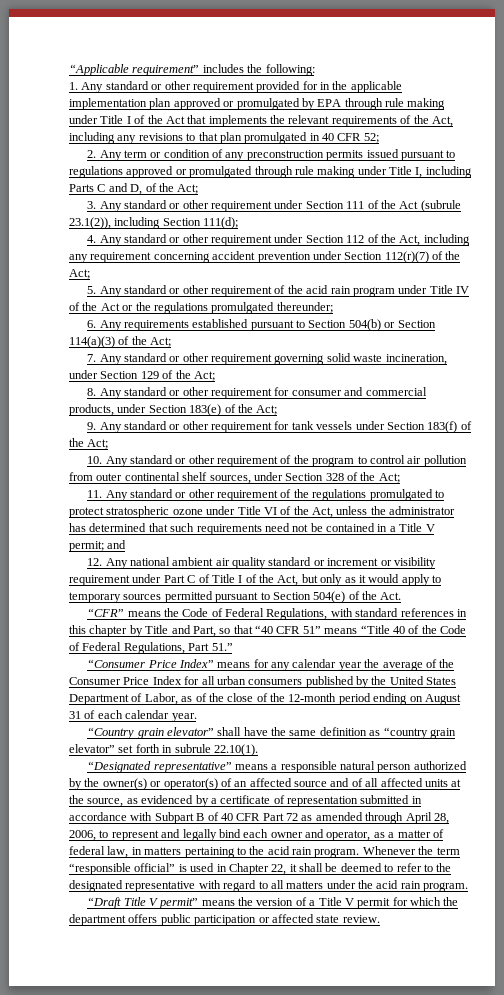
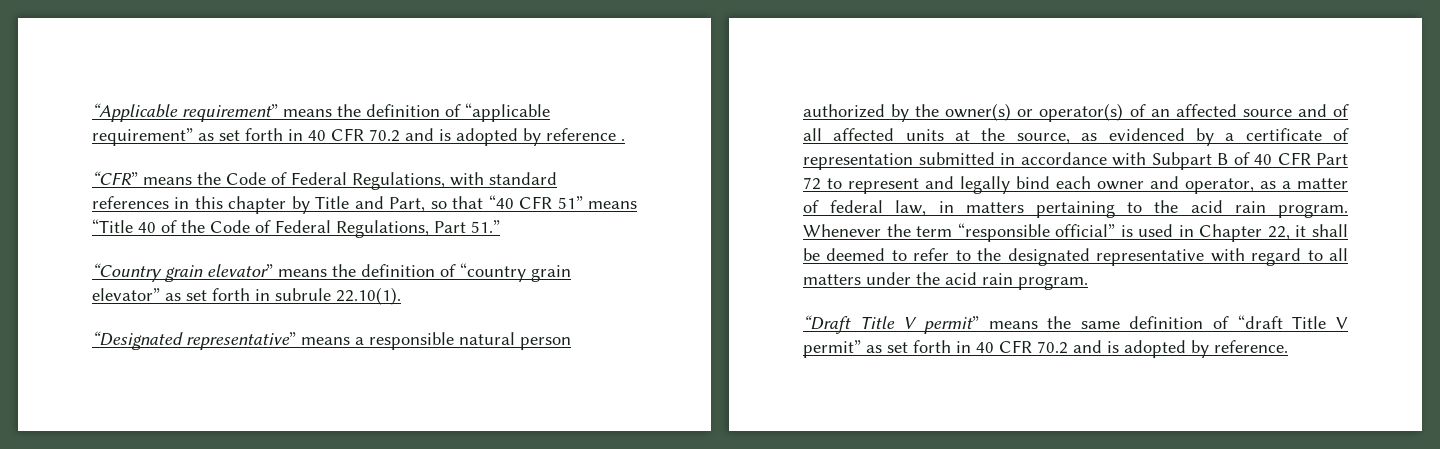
- “Applicable requirement” includes the following:
- 1. Any standard or other requirement provided for in the applicable implementation plan approved or promulgated by EPA through rule making under Title I of the Act that implements the relevant requirements of the Act, including any revisions to that plan promulgated in 40 CFR 52;
- 2. Any term or condition of any preconstruction permits issued pursuant to regulations approved or promulgated through rule making under Title I, including Parts C and D, of the Act;
- 3. Any standard or other requirement under Section 111 of the Act (subrule 23.1(2)), including Section 111(d);
- 4. Any standard or other requirement under Section 112 of the Act, including any requirement concerning accident prevention under Section 112(r)(7) of the Act;
- 5. Any standard or other requirement of the acid rain program under Title IV of the Act or the regulations promulgated thereunder;
- 6. Any requirements established pursuant to Section 504(b) or Section 114(a)(3) of the Act;
- 7. Any standard or other requirement governing solid waste incineration, under Section 129 of the Act;
- 8. Any standard or other requirement for consumer and commercial products, under Section 183(e) of the Act;
- 9. Any standard or other requirement for tank vessels under Section 183(f) of the Act;
- 10. Any standard or other requirement of the program to control air pollution from outer continental shelf sources, under Section 328 of the Act;
- 11. Any standard or other requirement of the regulations promulgated to protect stratospheric ozone under Title VI of the Act, unless the administrator has determined that such requirements need not be contained in a Title V permit; and
- 12. Any national ambient air quality standard or increment or visibility requirement under Part C of Title I of the Act, but only as it would apply to temporary sources permitted pursuant to Section 504(e) of the Act.
+ “Applicable requirement” means the definition of “applicable requirement” as set forth in 40 CFR 70.2 and is adopted by reference .
- “Consumer Price Index” means for any calendar year the average of the Consumer Price Index for all urban consumers published by the United States Department of Labor, as of the close of the 12-month period ending on August 31 of each calendar year.
- “Country grain elevator” shall have the same definition as “country grain elevator” set forth in subrule 22.10(1).
+ “Country grain elevator” means the definition of “country grain elevator” as set forth in subrule 22.10(1).
- “Designated representative” means a responsible natural person authorized by the owner(s) or operator(s) of an affected source and of all affected units at the source, as evidenced by a certificate of representation submitted in accordance with Subpart B of 40 CFR Part 72 as amended through April 28, 2006, to represent and legally bind each owner and operator, as a matter of federal law, in matters pertaining to the acid rain program.
+ “Designated representative” means a responsible natural person authorized by the owner(s) or operator(s) of an affected source and of all affected units at the source, as evidenced by a certificate of representation submitted in accordance with Subpart B of 40 CFR Part 72 to represent and legally bind each owner and operator, as a matter of federal law, in matters pertaining to the acid rain program.
- “Draft Title V permit” means the version of a Title V permit for which the department offers public participation or affected state review.
+ “Draft Title V permit” means the same definition of “draft Title V permit” as set forth in 40 CFR 70.2 and is adopted by reference.

